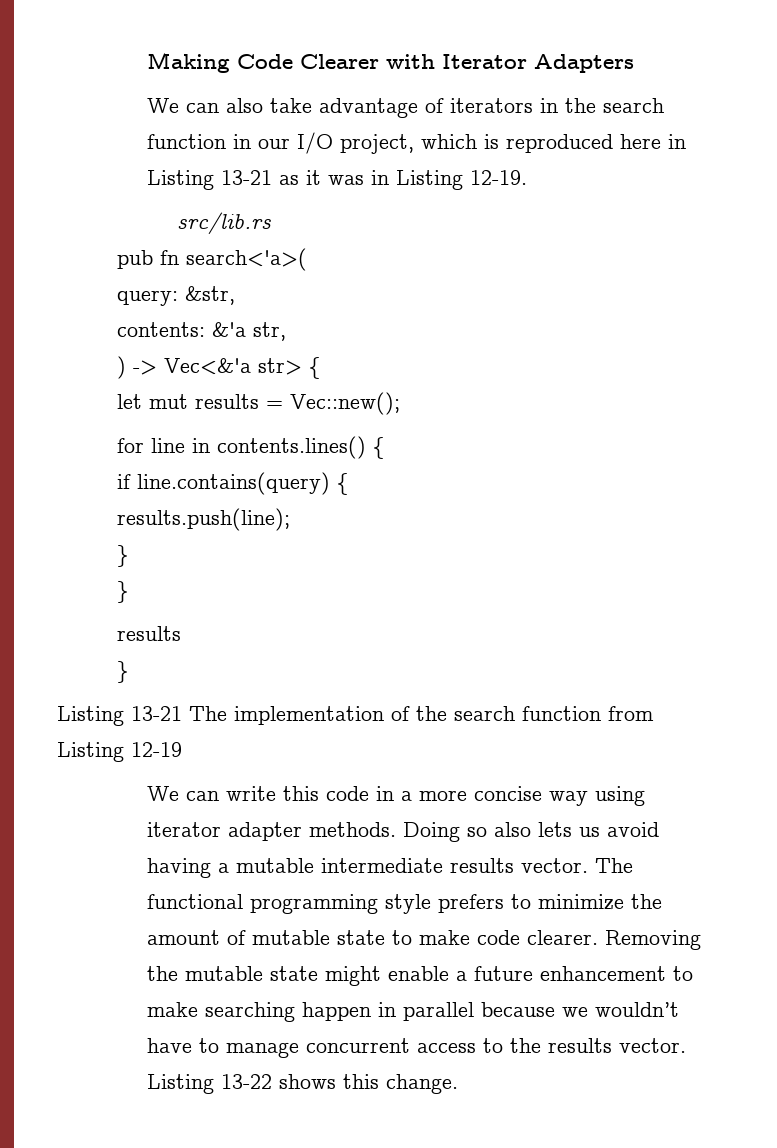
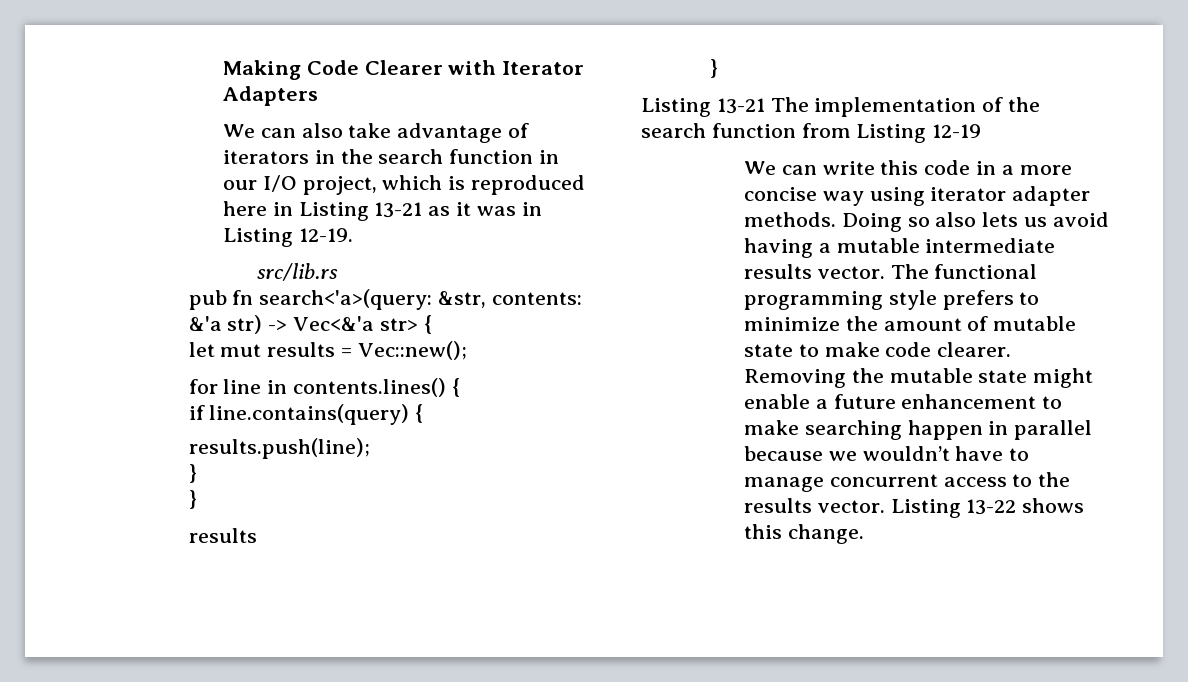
- pub fn search<'a>(
- query: &str,
- contents: &'a str,
- ) -> Vec<&'a str> {
+ pub fn search<'a>(query: &str, contents: &'a str) -> Vec<&'a str> {

